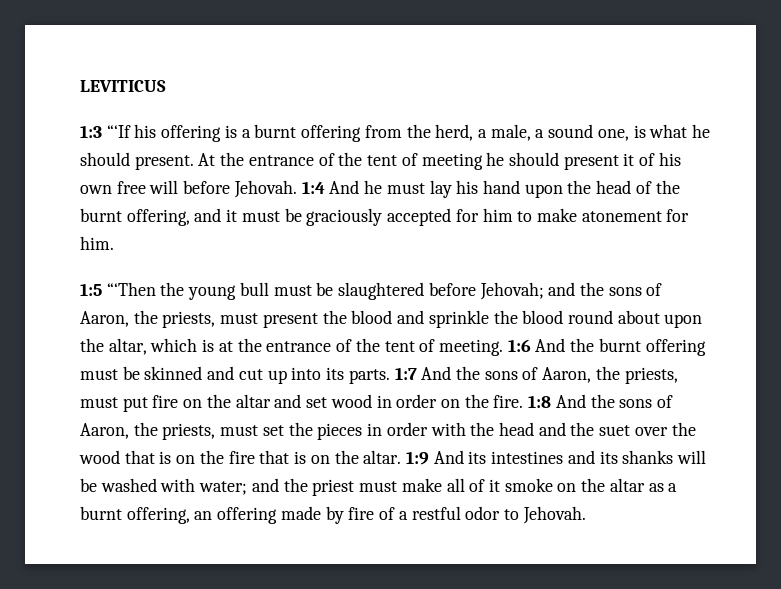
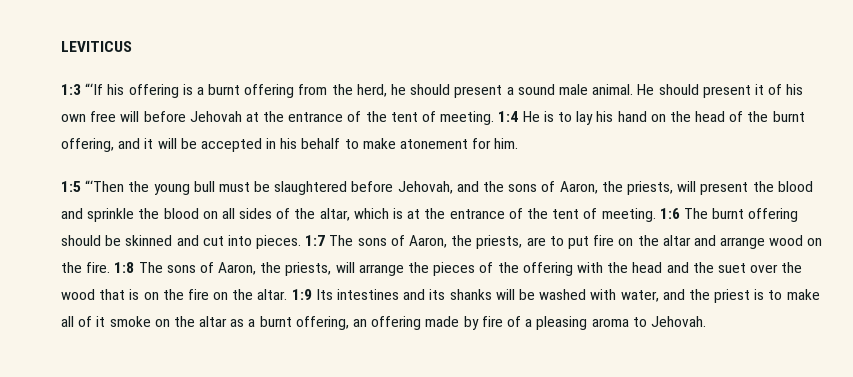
- 1:3 “‘If his offering is a burnt offering from the herd, a male, a sound one, is what he should present. At the entrance of the tent of meeting he should present it of his own free will before Jehovah. 1:4 And he must lay his hand upon the head of the burnt offering, and it must be graciously accepted for him to make atonement for him.
+ 1:3 “‘If his offering is a burnt offering from the herd, he should present a sound male animal. He should present it of his own free will before Jehovah at the entrance of the tent of meeting. 1:4 He is to lay his hand on the head of the burnt offering, and it will be accepted in his behalf to make atonement for him.
- 1:5 “‘Then the young bull must be slaughtered before Jehovah; and the sons of Aaron, the priests, must present the blood and sprinkle the blood round about upon the altar, which is at the entrance of the tent of meeting.
+ 1:5 “‘Then the young bull must be slaughtered before Jehovah, and the sons of Aaron, the priests, will present the blood and sprinkle the blood on all sides of the altar, which is at the entrance of the tent of meeting.
- 1:6 And the burnt offering must be skinned and cut up into its parts. 1:7 And the sons of Aaron, the priests, must put fire on the altar and set wood in order on the fire.
+ 1:6 The burnt offering should be skinned and cut into pieces. 1:7 The sons of Aaron, the priests, are to put fire on the altar and arrange wood on the fire.
- 1:8 And the sons of Aaron, the priests, must set the pieces in order with the head and the suet over the wood that is on the fire that is on the altar.
+ 1:8 The sons of Aaron, the priests, will arrange the pieces of the offering with the head and the suet over the wood that is on the fire on the altar.
- 1:9 And its intestines and its shanks will be washed with water; and the priest must make all of it smoke on the altar as a burnt offering, an offering made by fire of a restful odor to Jehovah.
+ 1:9 Its intestines and its shanks will be washed with water, and the priest is to make all of it smoke on the altar as a burnt offering, an offering made by fire of a pleasing aroma to Jehovah.

